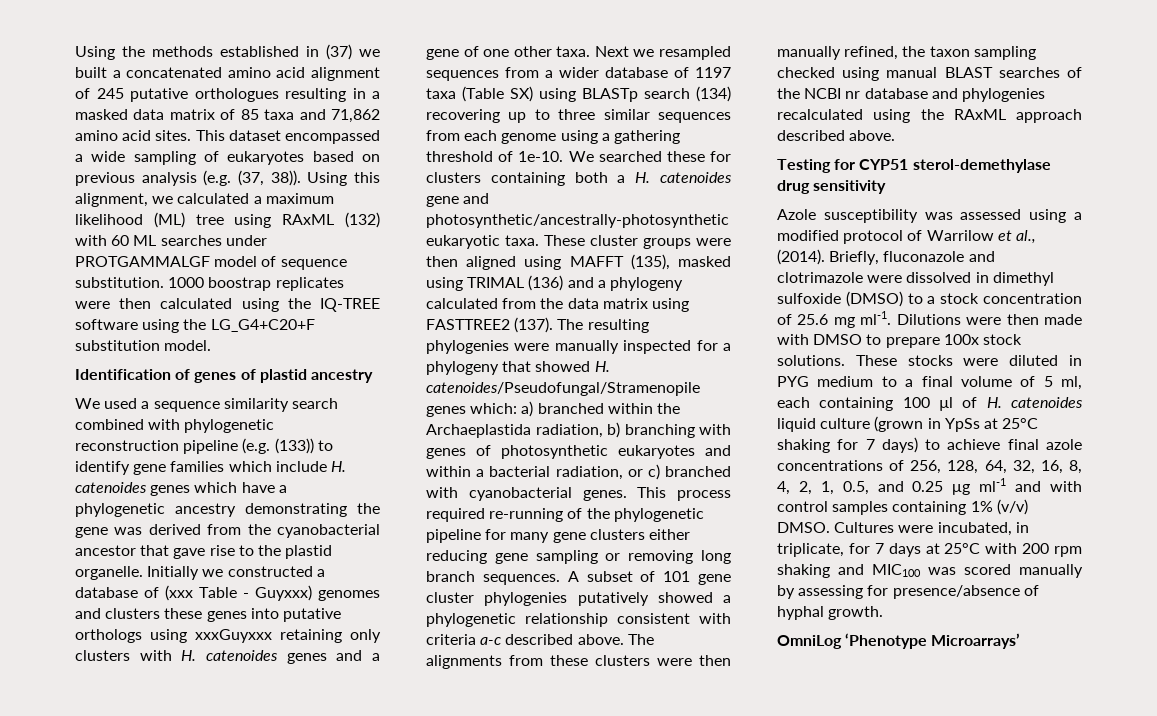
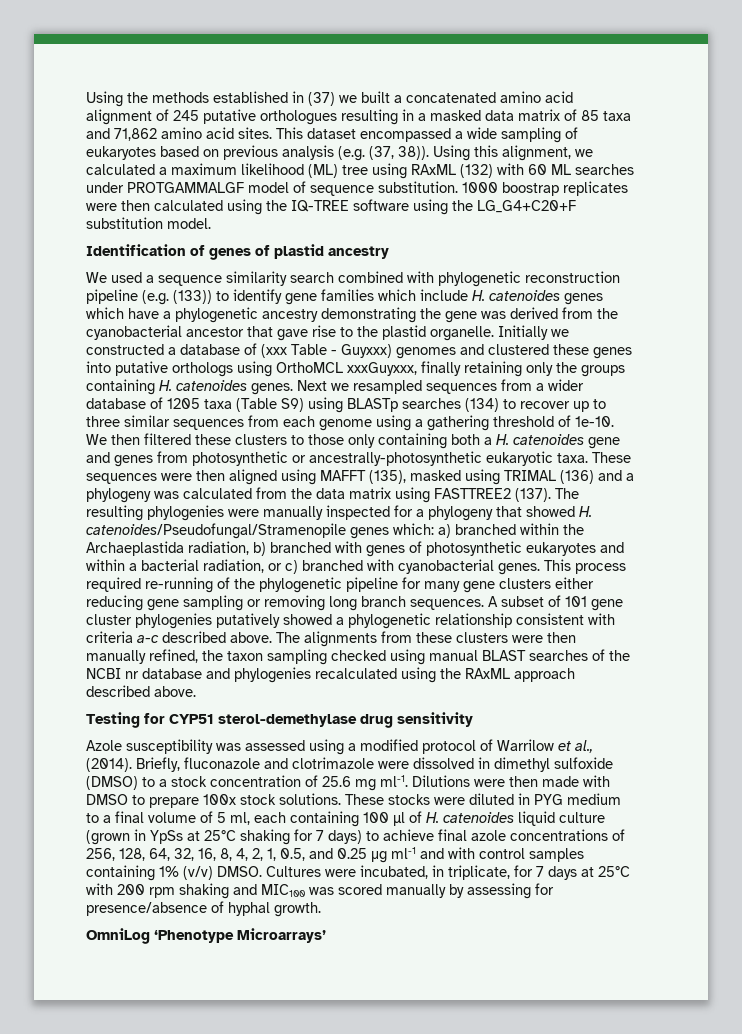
- Initially we constructed a database of (xxx Table - Guyxxx) genomes and clusters these genes into putative orthologs using xxxGuyxxx retaining only clusters with H. catenoides genes and a gene of one other taxa.
+ Initially we constructed a database of (xxx Table - Guyxxx) genomes and clustered these genes into putative orthologs using OrthoMCL xxxGuyxxx, finally retaining only the groups containing H. catenoides genes.
- Next we resampled sequences from a wider database of 1197 taxa (Table SX) using BLASTp search (134) recovering up to three similar sequences from each genome using a gathering threshold of 1e-10.
+ Next we resampled sequences from a wider database of 1205 taxa (Table S9) using BLASTp searches (134) to recover up to three similar sequences from each genome using a gathering threshold of 1e-10.
- We searched these for clusters containing both a H. catenoides gene and photosynthetic/ancestrally-photosynthetic eukaryotic taxa.
+ We then filtered these clusters to those only containing both a H. catenoides gene and genes from photosynthetic or ancestrally-photosynthetic eukaryotic taxa.
- These cluster groups were then aligned using MAFFT (135), masked using TRIMAL (136) and a phylogeny calculated from the data matrix using FASTTREE2 (137).
+ These sequences were then aligned using MAFFT (135), masked using TRIMAL (136) and a phylogeny was calculated from the data matrix using FASTTREE2 (137).
- The resulting phylogenies were manually inspected for a phylogeny that showed H. catenoides/Pseudofungal/Stramenopile genes which: a) branched within the Archaeplastida radiation, b) branching with genes of photosynthetic eukaryotes and within a bacterial radiation, or c) branched with cyanobacterial genes.
+ The resulting phylogenies were manually inspected for a phylogeny that showed H. catenoides/Pseudofungal/Stramenopile genes which: a) branched within the Archaeplastida radiation, b) branched with genes of photosynthetic eukaryotes and within a bacterial radiation, or c) branched with cyanobacterial genes.

